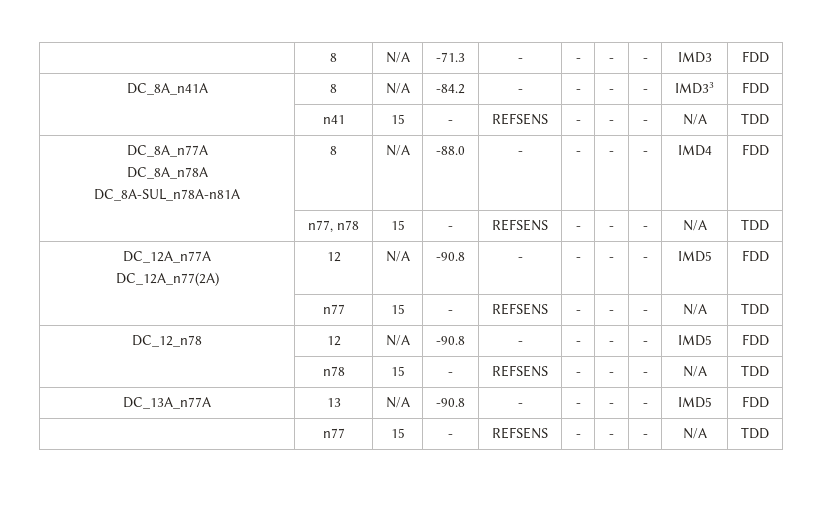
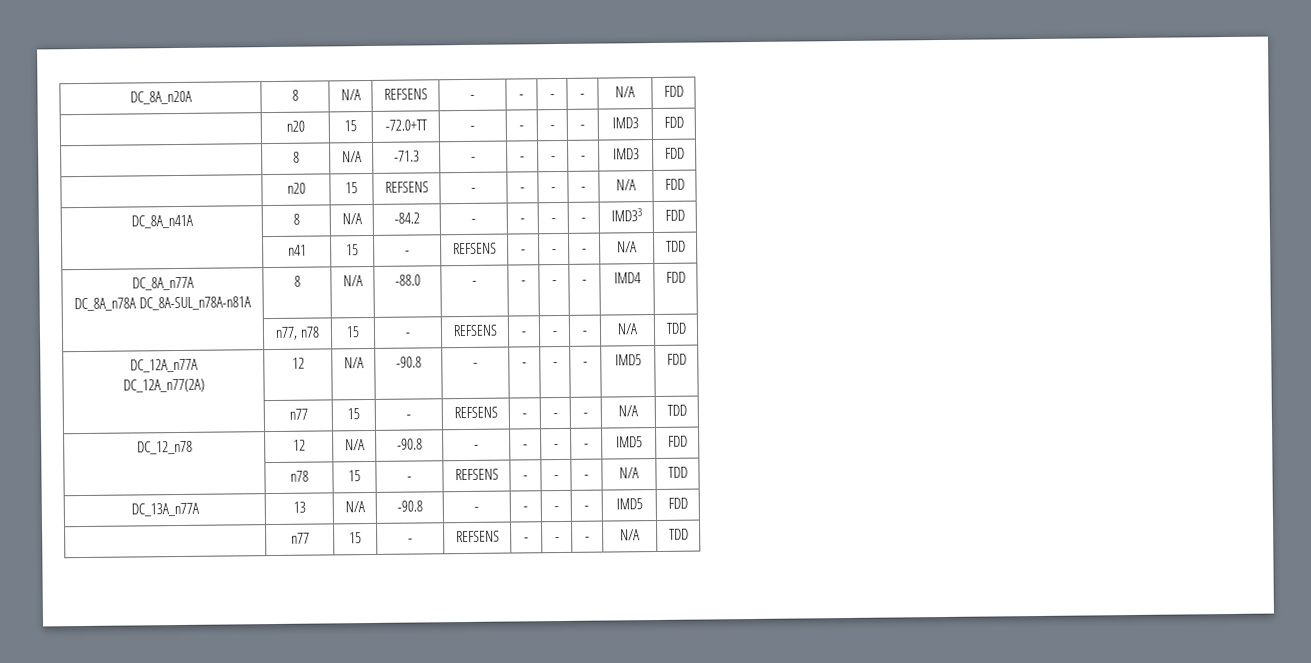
+ DC_8A_n20A | 8 | N/A | REFSENS | - | - | - | - | N/A | FDD
+ | n20 | 15 | -72.0+TT | - | - | - | - | IMD3 | FDD
+ | n20 | 15 | REFSENS | - | - | - | - | N/A | FDD

